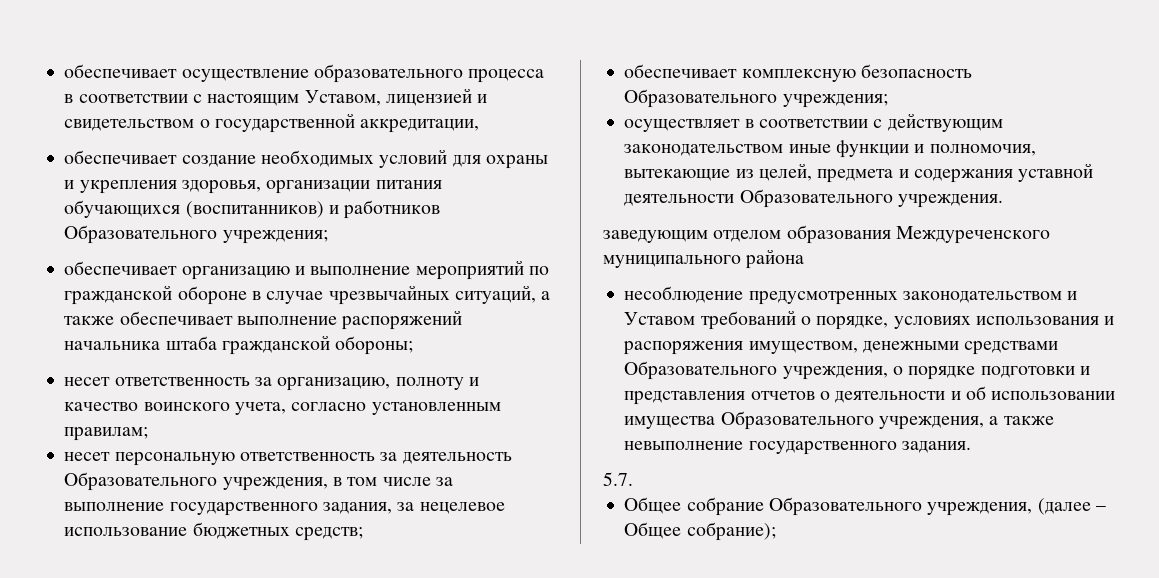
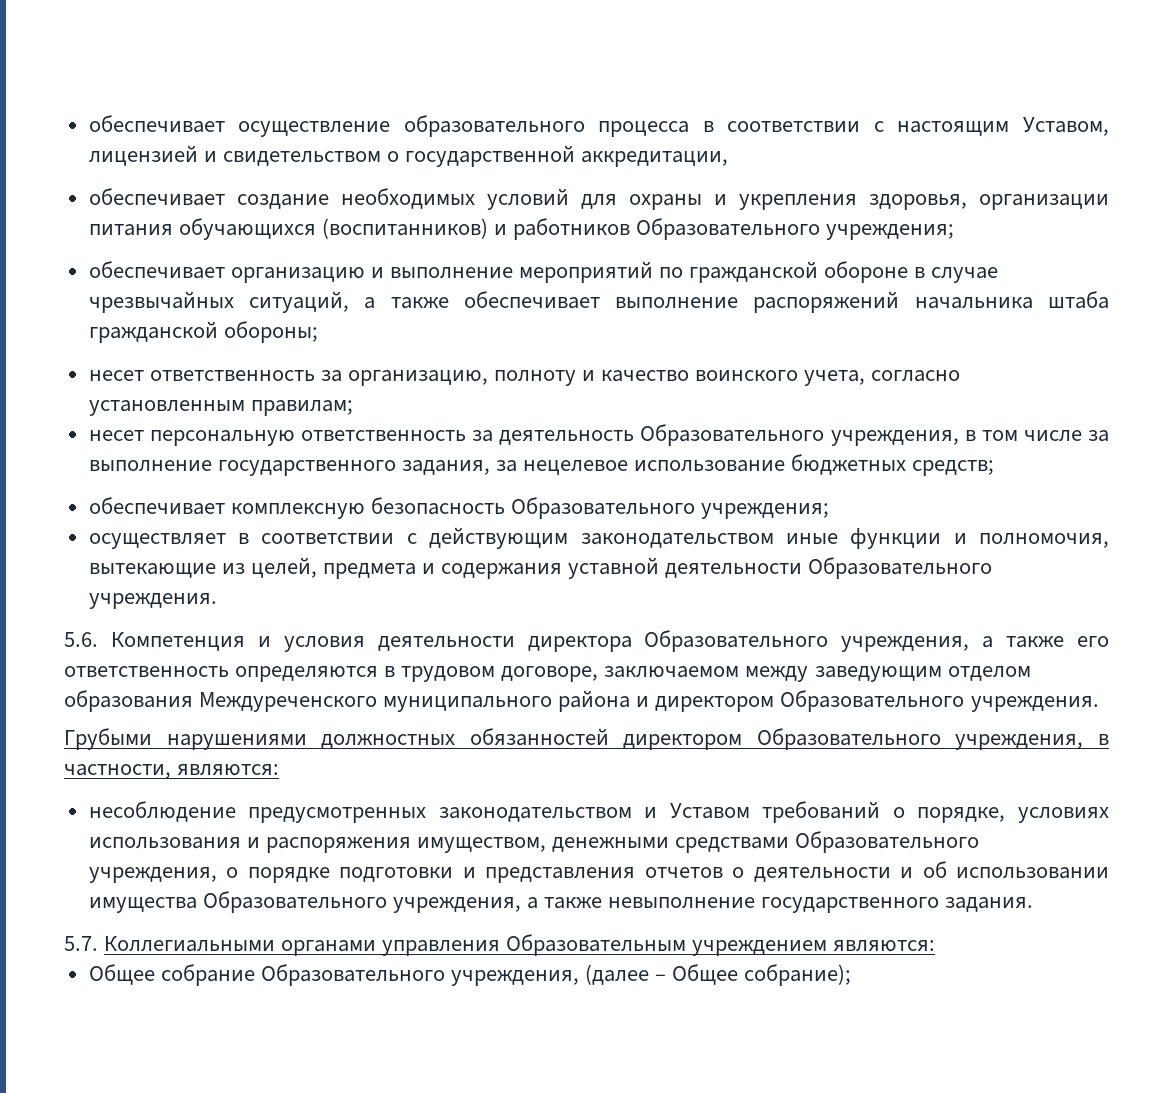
- заведующим отделом образования Междуреченского муниципального района
+ 5.6. Компетенция и условия деятельности директора Образовательного учреждения, а также его ответственность определяются в трудовом договоре, заключаемом между заведующим отделом образования Междуреченского муниципального района и директором Образовательного учреждения.
+ Грубыми нарушениями должностных обязанностей директором Образовательного учреждения, в частности, являются:
- 5.7.
+ 5.7. Коллегиальными органами управления Образовательным учреждением являются:

